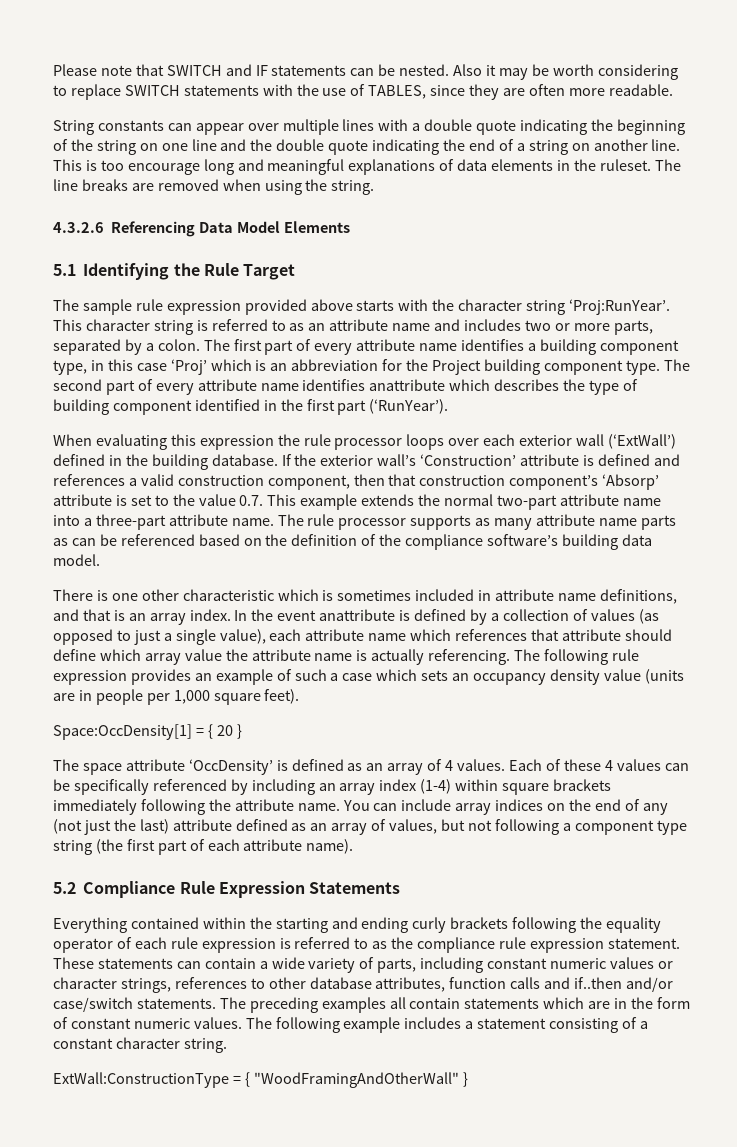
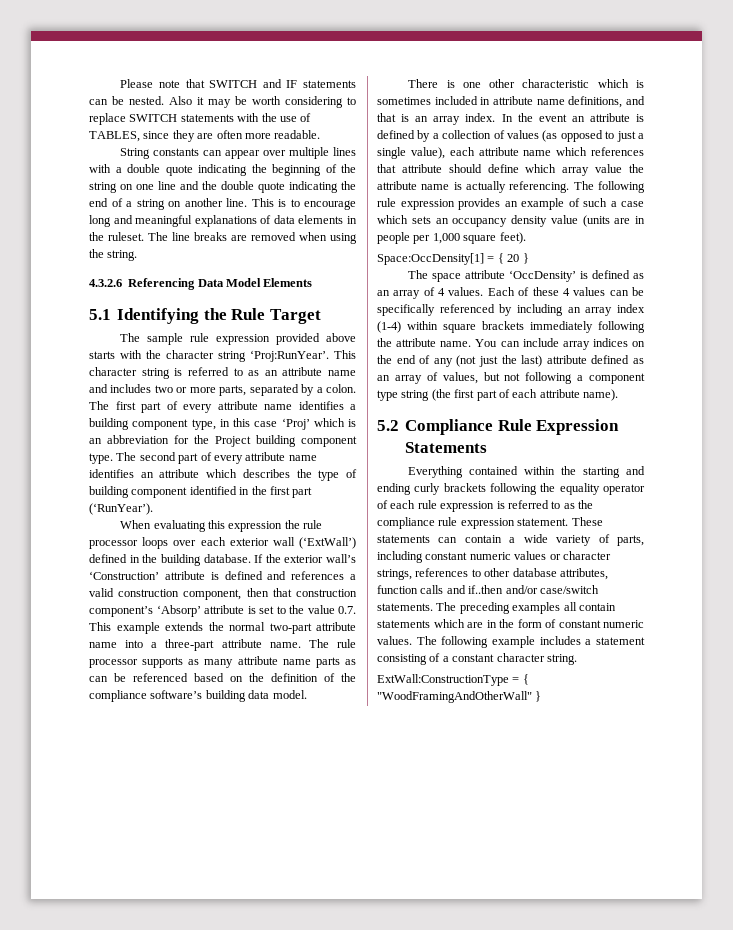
- This is too encourage long and meaningful explanations of data elements in the ruleset.
+ This is to encourage long and meaningful explanations of data elements in the ruleset.
- The second part of every attribute name identifies anattribute which describes the type of building component identified in the first part (‘RunYear’).
+ The second part of every attribute name identifies an attribute which describes the type of building component identified in the first part (‘RunYear’).
- In the event anattribute is defined by a collection of values (as opposed to just a single value), each attribute name which references that attribute should define which array value the attribute name is actually referencing.
+ In the event an attribute is defined by a collection of values (as opposed to just a single value), each attribute name which references that attribute should define which array value the attribute name is actually referencing.

